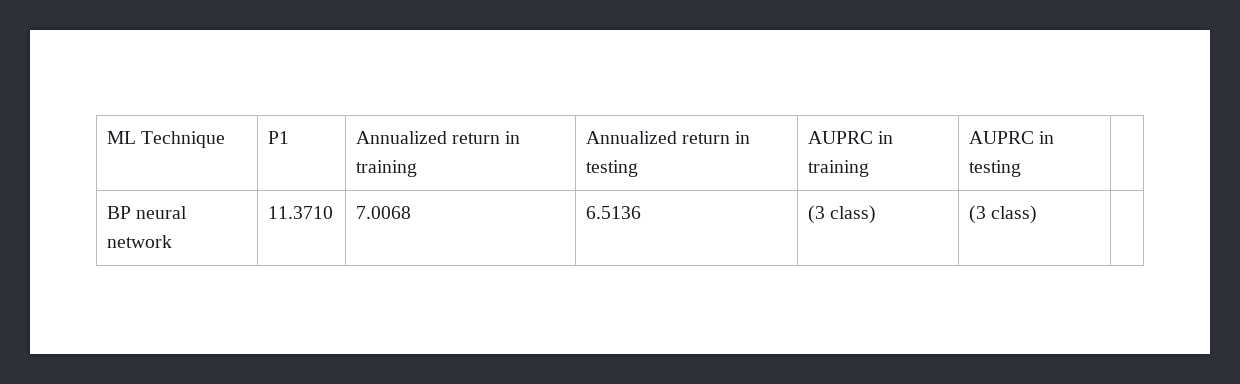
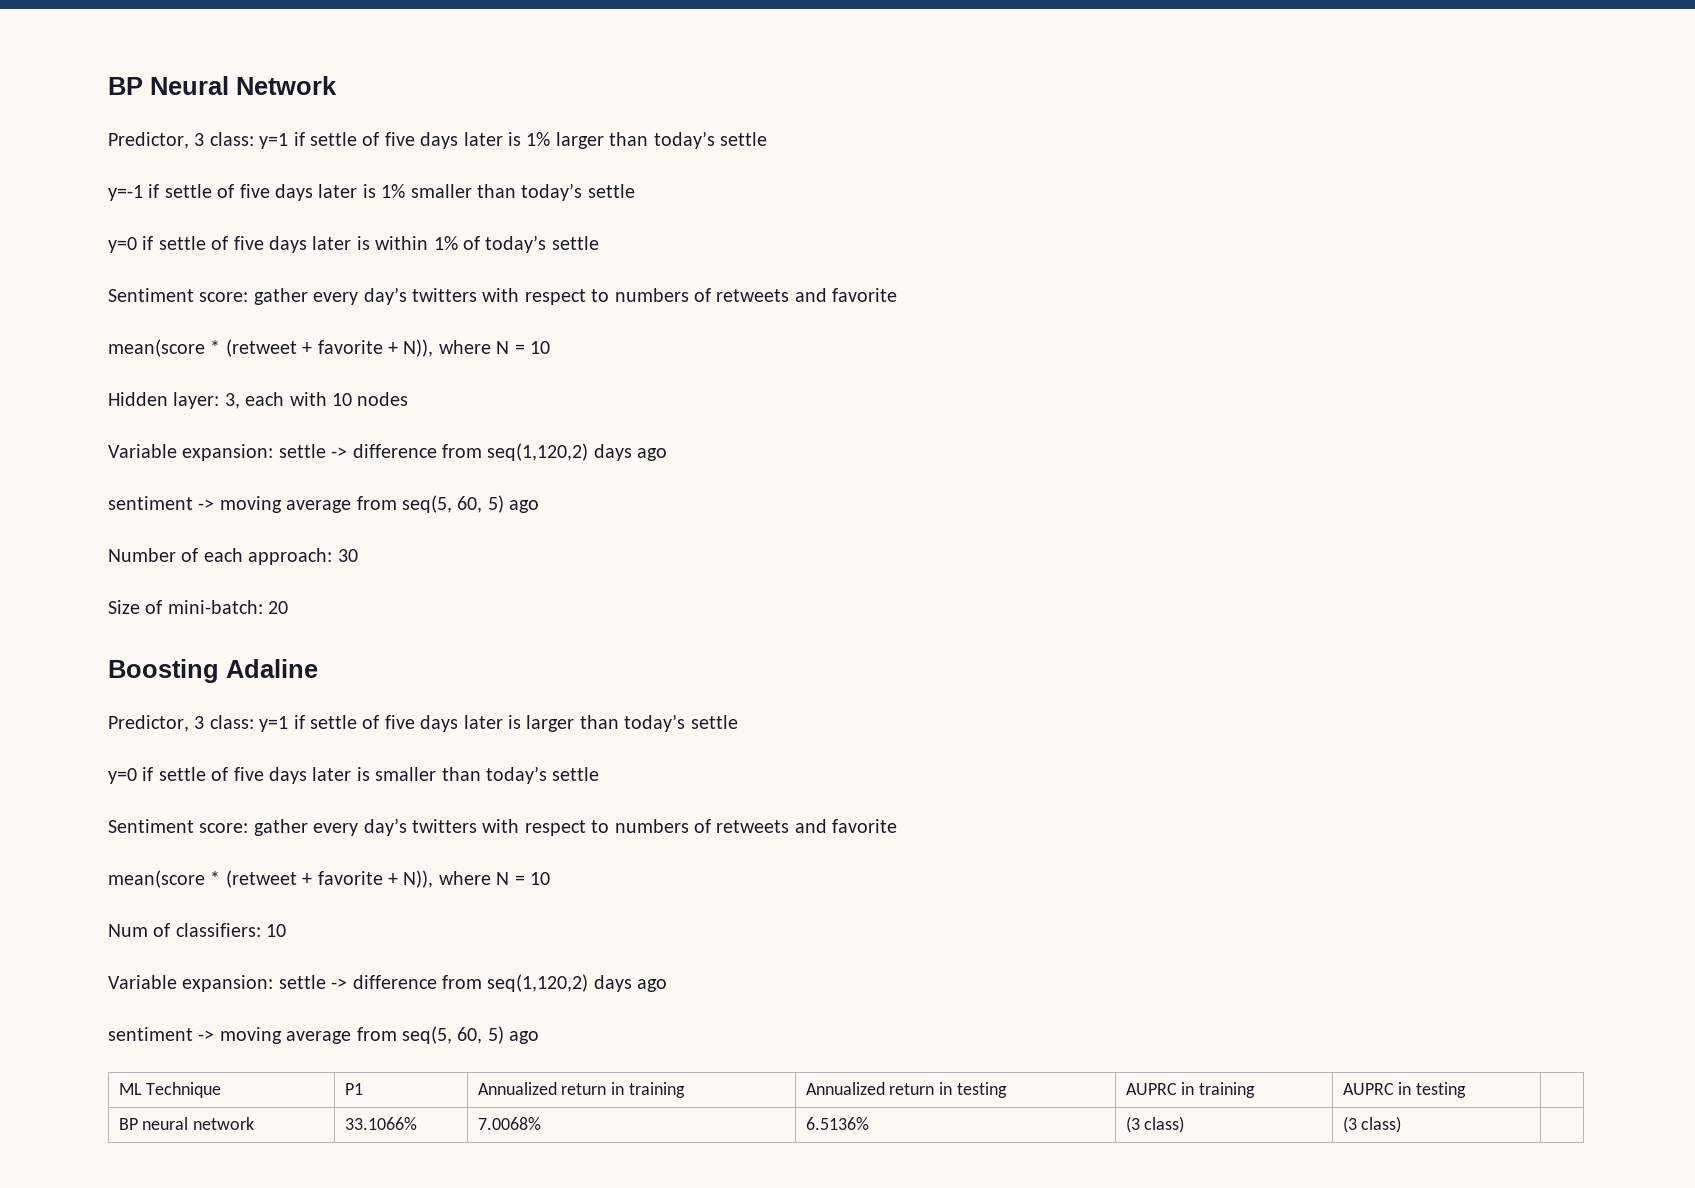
+ BP Neural Network
+ Predictor, 3 class: y=1 if settle of five days later is 1% larger than today’s settle
+ y=-1 if settle of five days later is 1% smaller than today’s settle
+ y=0 if settle of five days later is within 1% of today’s settle
+ Sentiment score: gather every day’s twitters with respect to numbers of retweets and favorite
+ mean(score * (retweet + favorite + N)), where N = 10
+ Hidden layer: 3, each with 10 nodes
+ Variable expansion: settle -> difference from seq(1,120,2) days ago
+ sentiment -> moving average from seq(5, 60, 5) ago
+ Number of each approach: 30
+ Size of mini-batch: 20
+ Boosting Adaline
+ Predictor, 3 class: y=1 if settle of five days later is larger than today’s settle
+ y=0 if settle of five days later is smaller than today’s settle
+ Sentiment score: gather every day’s twitters with respect to numbers of retweets and favorite
+ mean(score * (retweet + favorite + N)), where N = 10
+ Num of classifiers: 10
+ Variable expansion: settle -> difference from seq(1,120,2) days ago
+ sentiment -> moving average from seq(5, 60, 5) ago
- BP neural network | 11.3710 | 7.0068 | 6.5136 | (3 class) | (3 class) |
+ BP neural network | 33.1066% | 7.0068% | 6.5136% | (3 class) | (3 class) |

